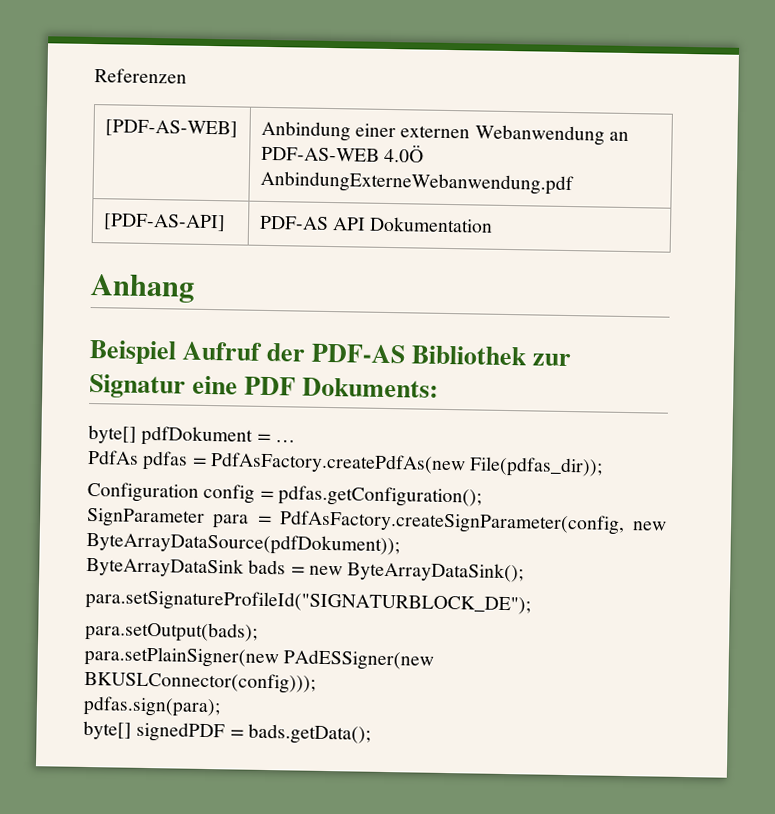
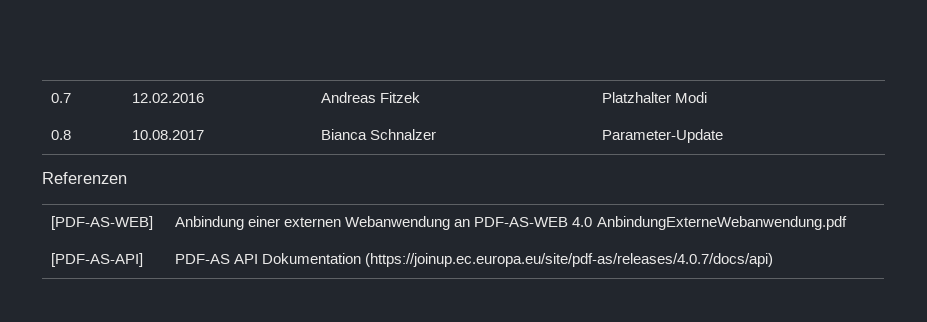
+ 0.7 | 12.02.2016 | Andreas Fitzek | Platzhalter Modi
+ 0.8 | 10.08.2017 | Bianca Schnalzer | Parameter-Update
- [PDF-AS-WEB] | Anbindung einer externen Webanwendung an PDF-AS-WEB 4.0Ö AnbindungExterneWebanwendung.pdf
+ [PDF-AS-WEB] | Anbindung einer externen Webanwendung an PDF-AS-WEB 4.0 AnbindungExterneWebanwendung.pdf
- [PDF-AS-API] | PDF-AS API Dokumentation
- Anhang
- Beispiel Aufruf der PDF-AS Bibliothek zur Signatur eine PDF Dokuments:
- byte[] pdfDokument = …
- PdfAs pdfas = PdfAsFactory.createPdfAs(new File(pdfas_dir));
- Configuration config = pdfas.getConfiguration();
- SignParameter para = PdfAsFactory.createSignParameter(config, new ByteArrayDataSource(pdfDokument));
- ByteArrayDataSink bads = new ByteArrayDataSink();
- para.setSignatureProfileId("SIGNATURBLOCK_DE");
- para.setOutput(bads);
- para.setPlainSigner(new PAdESSigner(new BKUSLConnector(config)));
- pdfas.sign(para);
- byte[] signedPDF = bads.getData();
+ [PDF-AS-API] | PDF-AS API Dokumentation (https://joinup.ec.europa.eu/site/pdf-as/releases/4.0.7/docs/api)

